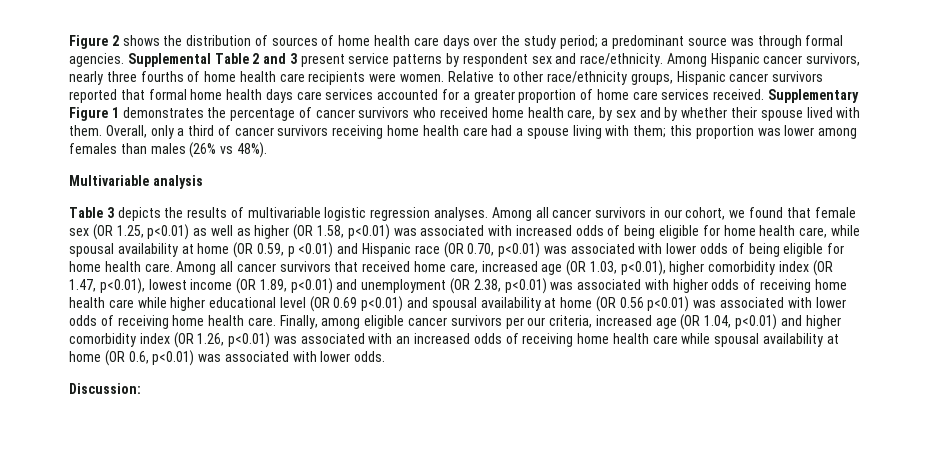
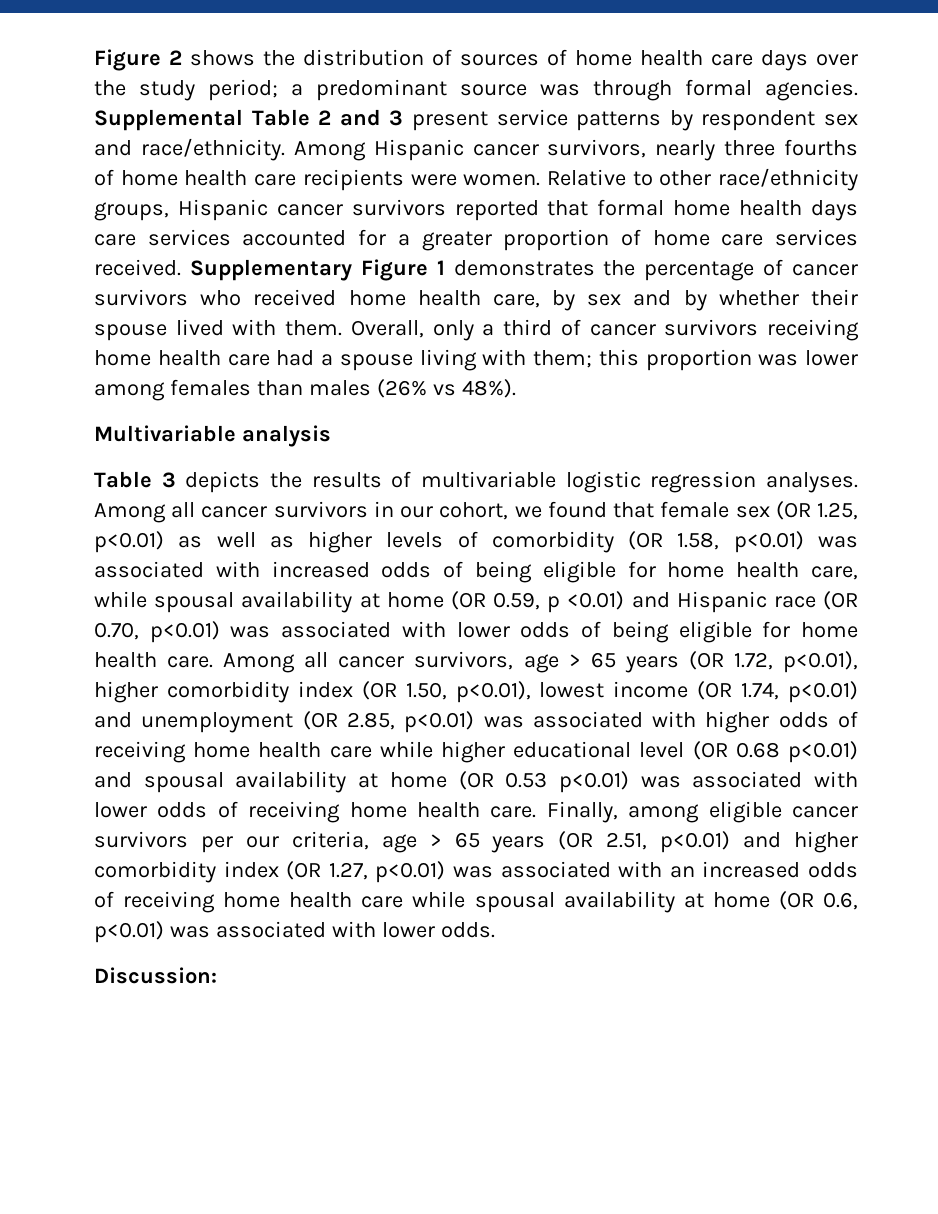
- Among all cancer survivors in our cohort, we found that female sex (OR 1.25, p<0.01) as well as higher (OR 1.58, p<0.01) was associated with increased odds of being eligible for home health care, while spousal availability at home (OR 0.59, p <0.01) and Hispanic race (OR 0.70, p<0.01) was associated with lower odds of being eligible for home health care.
+ Among all cancer survivors in our cohort, we found that female sex (OR 1.25, p<0.01) as well as higher levels of comorbidity (OR 1.58, p<0.01) was associated with increased odds of being eligible for home health care, while spousal availability at home (OR 0.59, p <0.01) and Hispanic race (OR 0.70, p<0.01) was associated with lower odds of being eligible for home health care.
- Among all cancer survivors that received home care, increased age (OR 1.03, p<0.01), higher comorbidity index (OR 1.47, p<0.01), lowest income (OR 1.89, p<0.01) and unemployment (OR 2.38, p<0.01) was associated with higher odds of receiving home health care while higher educational level (OR 0.69 p<0.01) and spousal availability at home (OR 0.56 p<0.01) was associated with lower odds of receiving home health care.
+ Among all cancer survivors, age > 65 years (OR 1.72, p<0.01), higher comorbidity index (OR 1.50, p<0.01), lowest income (OR 1.74, p<0.01) and unemployment (OR 2.85, p<0.01) was associated with higher odds of receiving home health care while higher educational level (OR 0.68 p<0.01) and spousal availability at home (OR 0.53 p<0.01) was associated with lower odds of receiving home health care.
- Finally, among eligible cancer survivors per our criteria, increased age (OR 1.04, p<0.01) and higher comorbidity index (OR 1.26, p<0.01) was associated with an increased odds of receiving home health care while spousal availability at home (OR 0.6, p<0.01) was associated with lower odds.
+ Finally, among eligible cancer survivors per our criteria, age > 65 years (OR 2.51, p<0.01) and higher comorbidity index (OR 1.27, p<0.01) was associated with an increased odds of receiving home health care while spousal availability at home (OR 0.6, p<0.01) was associated with lower odds.

